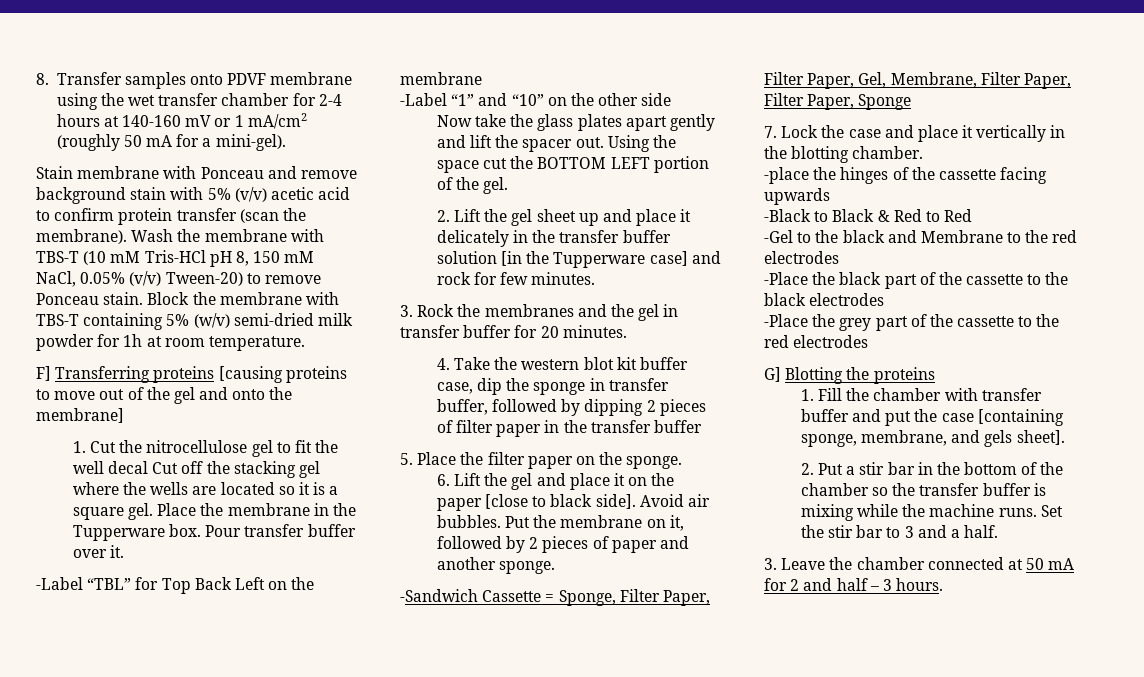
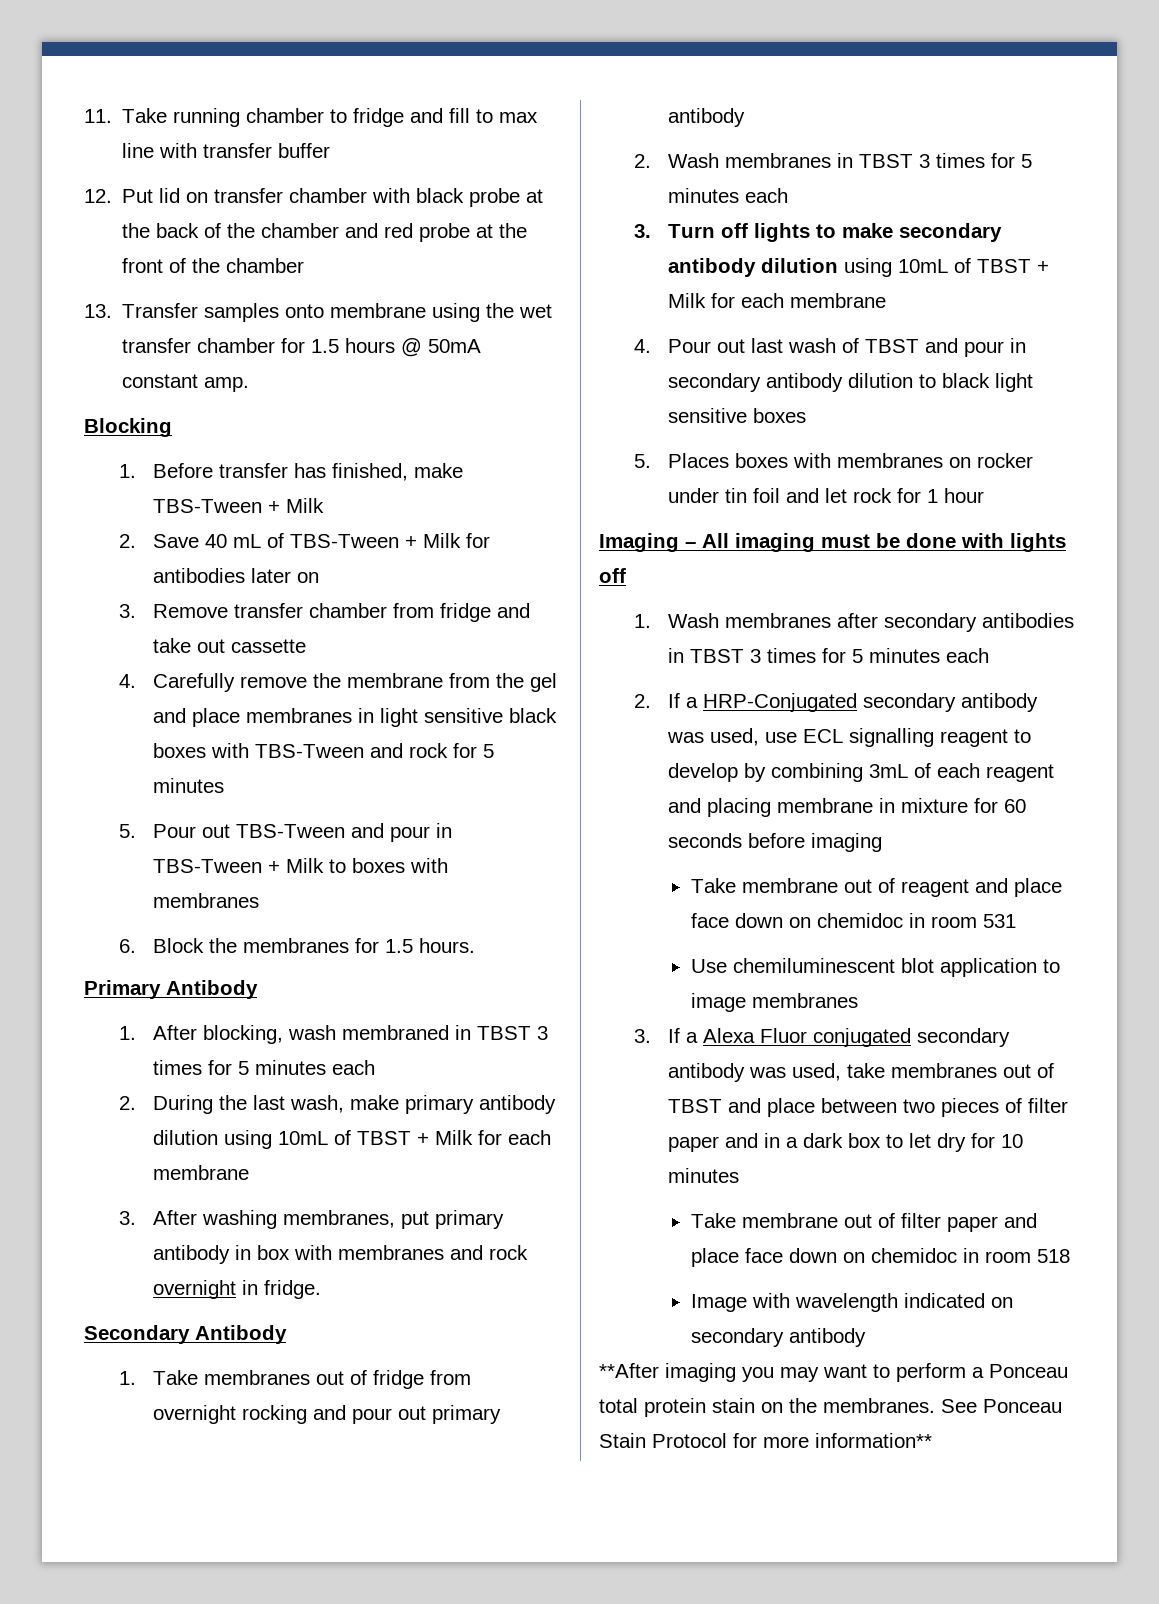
- 8. Transfer samples onto PDVF membrane using the wet transfer chamber for 2-4 hours at 140-160 mV or 1 mA/cm2 (roughly 50 mA for a mini-gel).
- Stain membrane with Ponceau and remove background stain with 5% (v/v) acetic acid to confirm protein transfer (scan the membrane). Wash the membrane with TBS-T (10 mM Tris-HCl pH 8, 150 mM NaCl, 0.05% (v/v) Tween-20) to remove Ponceau stain. Block the membrane with TBS-T containing 5% (w/v) semi-dried milk powder for 1h at room temperature.
- F] Transferring proteins [causing proteins to move out of the gel and onto the membrane]
- 1. Cut the nitrocellulose gel to fit the well decal Cut off the stacking gel where the wells are located so it is a square gel. Place the membrane in the Tupperware box. Pour transfer buffer over it.
- -Label “TBL” for Top Back Left on the membrane
- -Label “1” and “10” on the other side
- Now take the glass plates apart gently and lift the spacer out. Using the space cut the BOTTOM LEFT portion of the gel.
- 2. Lift the gel sheet up and place it delicately in the transfer buffer solution [in the Tupperware case] and rock for few minutes.
- 3. Rock the membranes and the gel in transfer buffer for 20 minutes.
- 4. Take the western blot kit buffer case, dip the sponge in transfer buffer, followed by dipping 2 pieces of filter paper in the transfer buffer
- 5. Place the filter paper on the sponge.
- 6. Lift the gel and place it on the paper [close to black side]. Avoid air bubbles. Put the membrane on it, followed by 2 pieces of paper and another sponge.
- -Sandwich Cassette = Sponge, Filter Paper, Filter Paper, Gel, Membrane, Filter Paper, Filter Paper, Sponge
- 7. Lock the case and place it vertically in the blotting chamber.
- -place the hinges of the cassette facing upwards
- -Black to Black & Red to Red
- -Gel to the black and Membrane to the red electrodes
- -Place the black part of the cassette to the black electrodes
- -Place the grey part of the cassette to the red electrodes
- G] Blotting the proteins
- 1. Fill the chamber with transfer buffer and put the case [containing sponge, membrane, and gels sheet].
- 2. Put a stir bar in the bottom of the chamber so the transfer buffer is mixing while the machine runs. Set the stir bar to 3 and a half.
- 3. Leave the chamber connected at 50 mA for 2 and half – 3 hours.
+ 11. Take running chamber to fridge and fill to max line with transfer buffer
+ 12. Put lid on transfer chamber with black probe at the back of the chamber and red probe at the front of the chamber
+ 13. Transfer samples onto membrane using the wet transfer chamber for 1.5 hours @ 50mA constant amp.
+ Blocking
+ 1. Before transfer has finished, make TBS-Tween + Milk
+ 2. Save 40 mL of TBS-Tween + Milk for antibodies later on
+ 3. Remove transfer chamber from fridge and take out cassette
+ 4. Carefully remove the membrane from the gel and place membranes in light sensitive black boxes with TBS-Tween and rock for 5 minutes
+ 5. Pour out TBS-Tween and pour in TBS-Tween + Milk to boxes with membranes
+ 6. Block the membranes for 1.5 hours.
+ Primary Antibody
+ 1. After blocking, wash membraned in TBST 3 times for 5 minutes each
+ 2. During the last wash, make primary antibody dilution using 10mL of TBST + Milk for each membrane
+ 3. After washing membranes, put primary antibody in box with membranes and rock overnight in fridge.
+ Secondary Antibody
+ 1. Take membranes out of fridge from overnight rocking and pour out primary antibody
+ 2. Wash membranes in TBST 3 times for 5 minutes each
+ 3. Turn off lights to make secondary antibody dilution using 10mL of TBST + Milk for each membrane
+ 4. Pour out last wash of TBST and pour in secondary antibody dilution to black light sensitive boxes
+ 5. Places boxes with membranes on rocker under tin foil and let rock for 1 hour
+ Imaging – All imaging must be done with lights off
+ 1. Wash membranes after secondary antibodies in TBST 3 times for 5 minutes each
+ 2. If a HRP-Conjugated secondary antibody was used, use ECL signalling reagent to develop by combining 3mL of each reagent and placing membrane in mixture for 60 seconds before imaging
+ Take membrane out of reagent and place face down on chemidoc in room 531
+ Use chemiluminescent blot application to image membranes
+ 3. If a Alexa Fluor conjugated secondary antibody was used, take membranes out of TBST and place between two pieces of filter paper and in a dark box to let dry for 10 minutes
+ Take membrane out of filter paper and place face down on chemidoc in room 518
+ Image with wavelength indicated on secondary antibody
+ **After imaging you may want to perform a Ponceau total protein stain on the membranes. See Ponceau Stain Protocol for more information**

